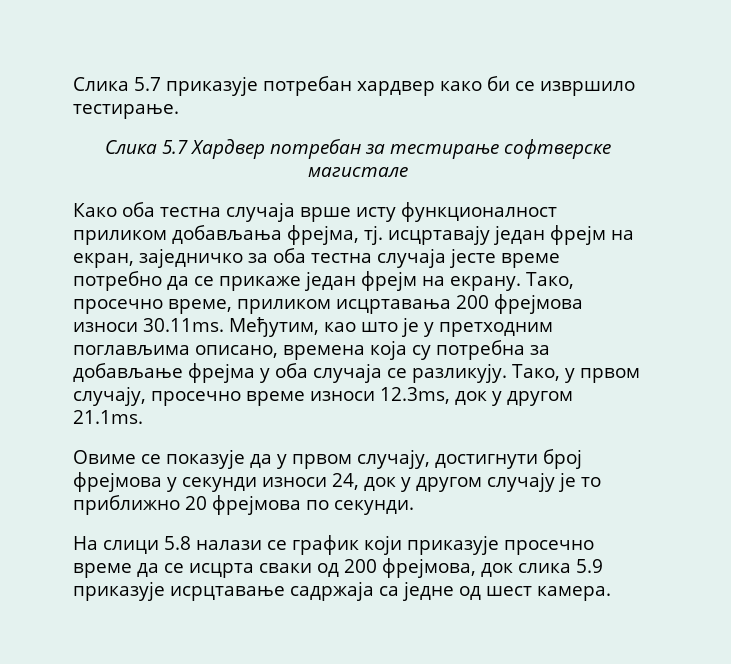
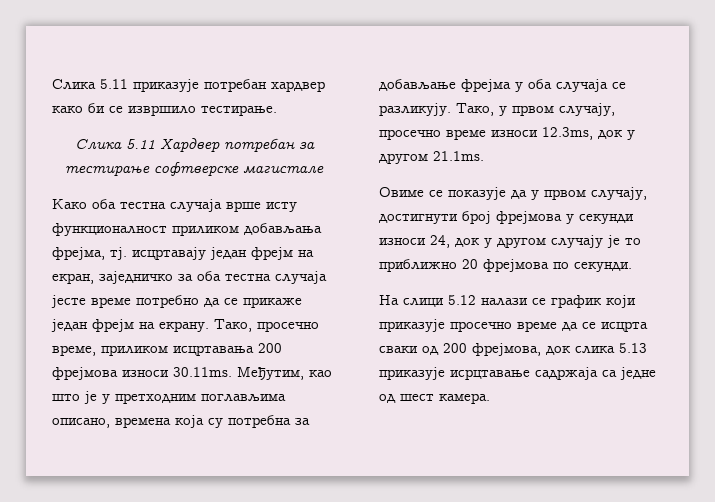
- Слика 5.7 приказује потребан хардвер како би се извршило тестирање.
+ Слика 5.11 приказује потребан хардвер како би се извршило тестирање.
- Слика 5.7 Хардвер потребан за тестирање софтверске магистале
+ Слика 5.11 Хардвер потребан за тестирање софтверске магистале
- На слици 5.8 налази се график који приказује просечно време да се исцрта сваки од 200 фрејмова, док слика 5.9 приказује исрцтавање садржаја са једне од шест камера.
+ На слици 5.12 налази се график који приказује просечно време да се исцрта сваки од 200 фрејмова, док слика 5.13 приказује исрцтавање садржаја са једне од шест камера.

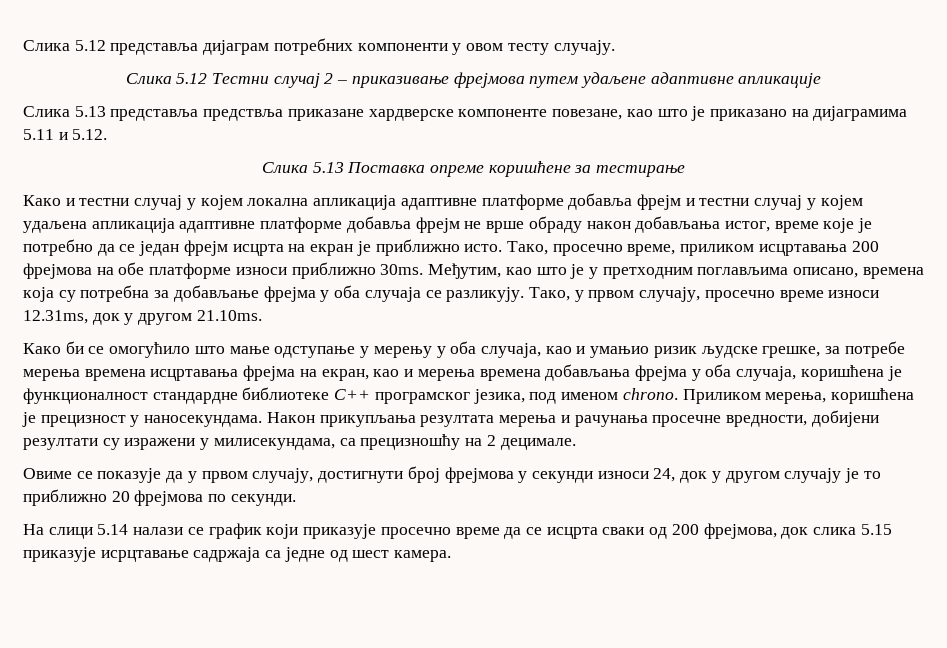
- Слика 5.11 приказује потребан хардвер како би се извршило тестирање.
- Слика 5.11 Хардвер потребан за тестирање софтверске магистале
- Како оба тестна случаја врше исту функционалност приликом добављања фрејма, тј. исцртавају један фрејм на екран, заједничко за оба тестна случаја јесте време потребно да се прикаже један фрејм на екрану.
+ Слика 5.12 представља дијаграм потребних компоненти у овом тесту случају.
+ Слика 5.12 Тестни случај 2 – приказивање фрејмова путем удаљене адаптивне апликације
+ Слика 5.13 представља предствља приказане хардверске компоненте повезане, као што је приказано на дијаграмима 5.11 и 5.12.
+ Слика 5.13 Поставка опреме коришћене за тестирање
+ Како и тестни случај у којем локална апликација адаптивне платформе добавља фрејм и тестни случај у којем удаљена апликација адаптивне платформе добавља фрејм не врше обраду након добављања истог, време које је потребно да се један фрејм исцрта на екран је приближно исто.
- Тако, просечно време, приликом исцртавања 200 фрејмова износи 30.11ms. Међутим, као што је у претходним поглављима описано, времена која су потребна за добављање фрејма у оба случаја се разликују.
+ Тако, просечно време, приликом исцртавања 200 фрејмова на обе платформе износи приближно 30ms. Међутим, као што је у претходним поглављима описано, времена која су потребна за добављање фрејма у оба случаја се разликују.
- Тако, у првом случају, просечно време износи 12.3ms, док у другом 21.1ms.
+ Тако, у првом случају, просечно време износи 12.31ms, док у другом 21.10ms.
+ Како би се омогућило што мање одступање у мерењу у оба случаја, као и умањио ризик људске грешке, за потребе мерења времена исцртавања фрејма на екран, као и мерења времена добављања фрејма у оба случаја, коришћена је функционалност стандардне библиотеке C++ програмског језика, под именом chrono. Приликом мерења, коришћена је прецизност у наносекундама. Након прикупљања резултата мерења и рачунања просечне вредности, добијени резултати су изражени у милисекундама, са прецизношћу на 2 децимале.
- На слици 5.12 налази се график који приказује просечно време да се исцрта сваки од 200 фрејмова, док слика 5.13 приказује исрцтавање садржаја са једне од шест камера.
+ На слици 5.14 налази се график који приказује просечно време да се исцрта сваки од 200 фрејмова, док слика 5.15 приказује исрцтавање садржаја са једне од шест камера.

